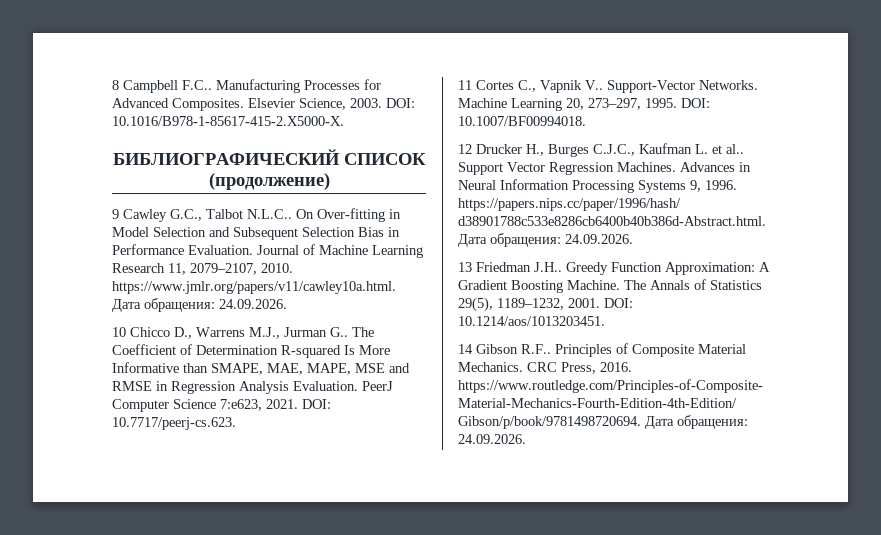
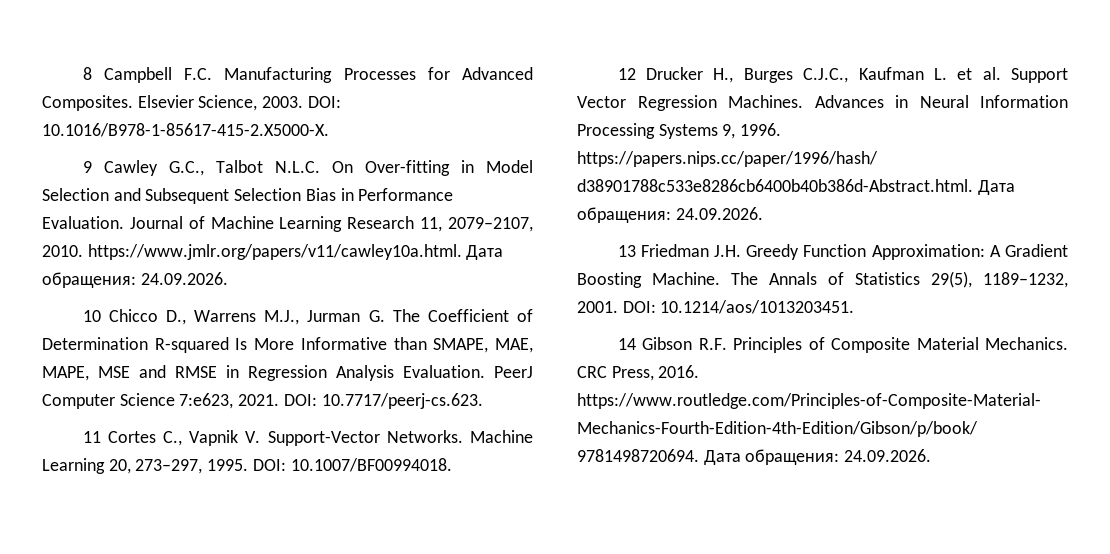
- 8 Campbell F.C.. Manufacturing Processes for Advanced Composites.
+ 8 Campbell F.C. Manufacturing Processes for Advanced Composites.
- БИБЛИОГРАФИЧЕСКИЙ СПИСОК (продолжение)
- 9 Cawley G.C., Talbot N.L.C.. On Over-fitting in Model Selection and Subsequent Selection Bias in Performance Evaluation.
+ 9 Cawley G.C., Talbot N.L.C. On Over-fitting in Model Selection and Subsequent Selection Bias in Performance Evaluation.
- 10 Chicco D., Warrens M.J., Jurman G.. The Coefficient of Determination R-squared Is More Informative than SMAPE, MAE, MAPE, MSE and RMSE in Regression Analysis Evaluation.
+ 10 Chicco D., Warrens M.J., Jurman G. The Coefficient of Determination R-squared Is More Informative than SMAPE, MAE, MAPE, MSE and RMSE in Regression Analysis Evaluation.
- 11 Cortes C., Vapnik V.. Support-Vector Networks.
+ 11 Cortes C., Vapnik V. Support-Vector Networks.
- 12 Drucker H., Burges C.J.C., Kaufman L. et al.. Support Vector Regression Machines.
+ 12 Drucker H., Burges C.J.C., Kaufman L. et al. Support Vector Regression Machines.
- 13 Friedman J.H.. Greedy Function Approximation: A Gradient Boosting Machine.
+ 13 Friedman J.H. Greedy Function Approximation: A Gradient Boosting Machine.
- 14 Gibson R.F.. Principles of Composite Material Mechanics.
+ 14 Gibson R.F. Principles of Composite Material Mechanics.

